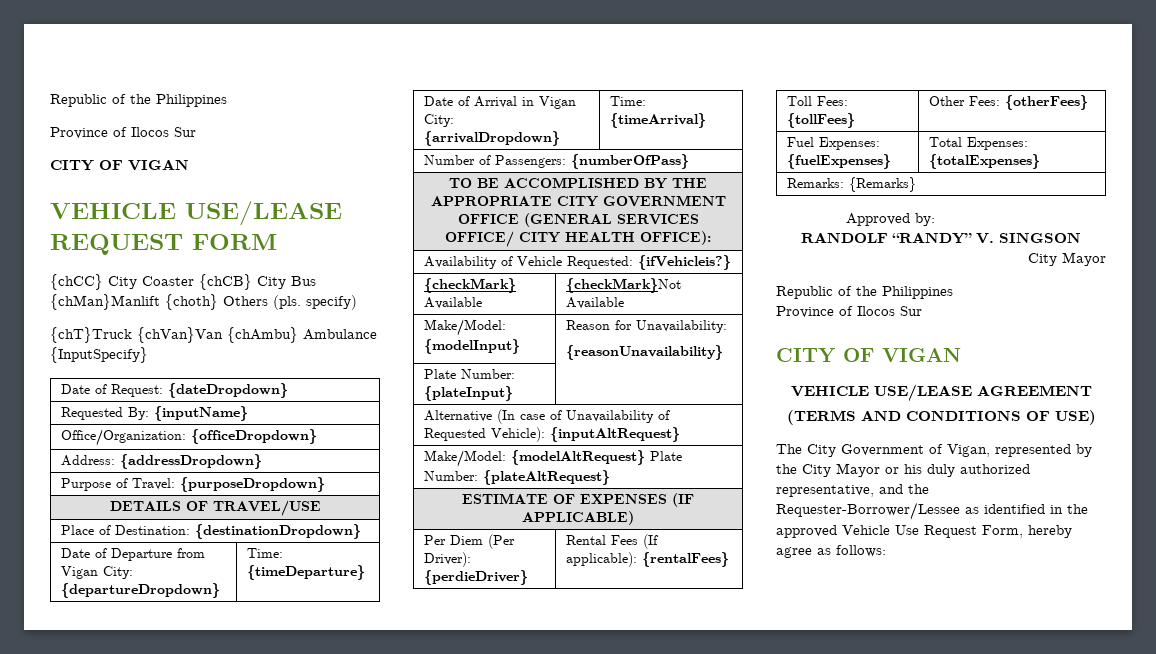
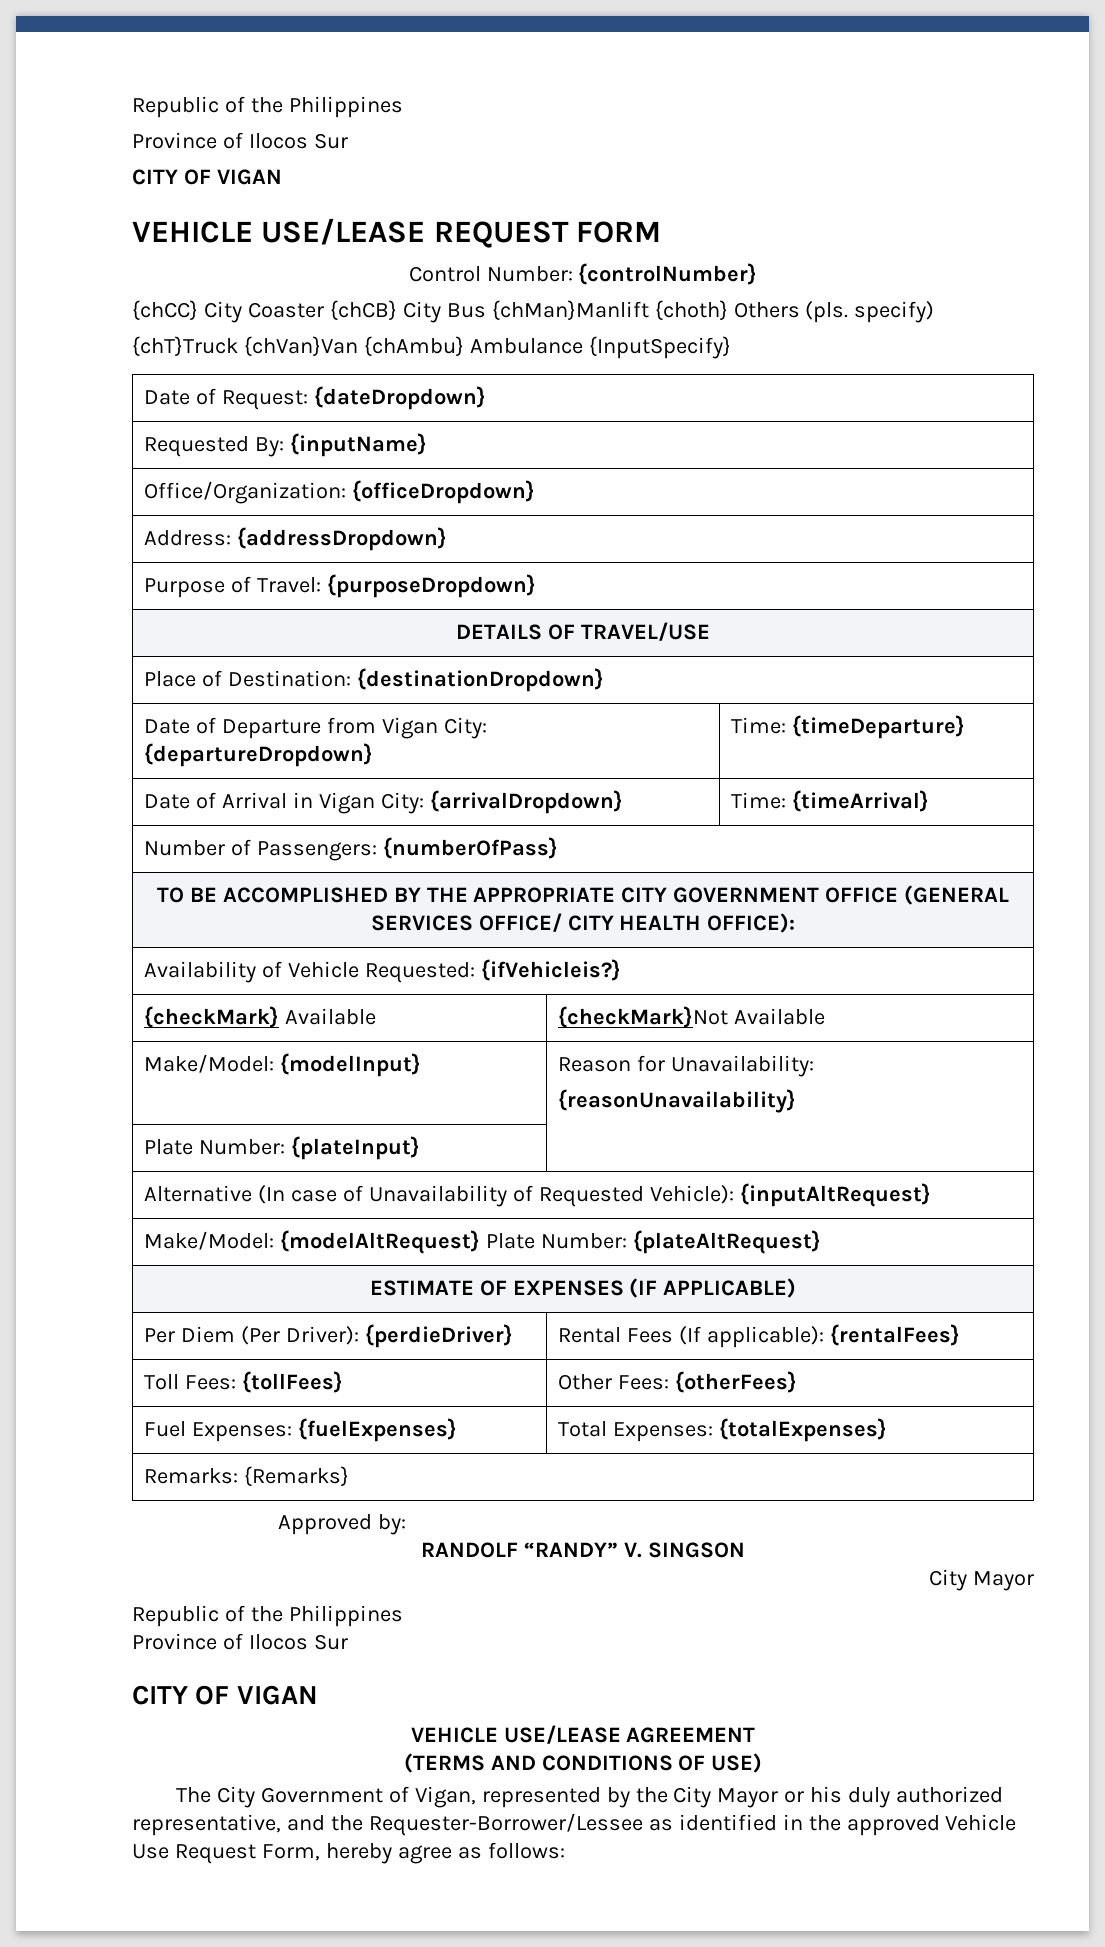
+ Control Number: {controlNumber}

